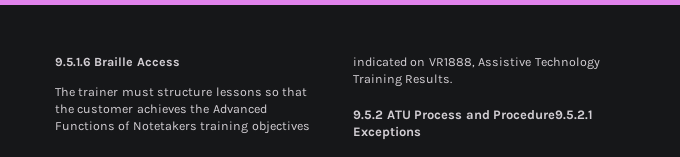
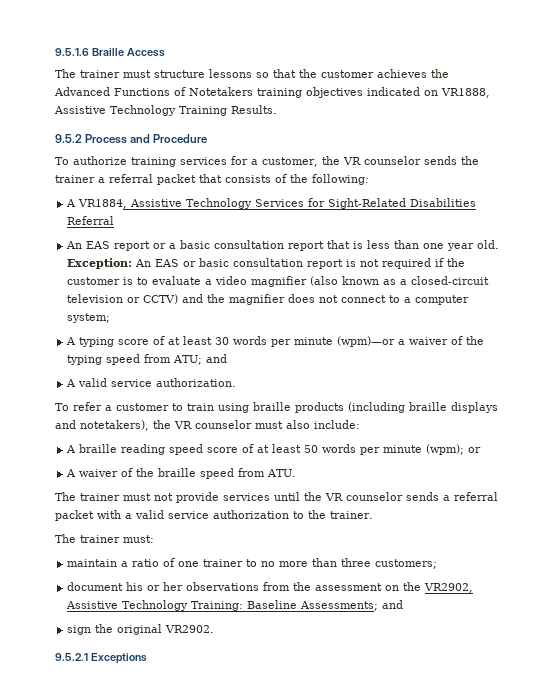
- 9.5.2 ATU Process and Procedure9.5.2.1 Exceptions
+ 9.5.2 Process and Procedure
+ To authorize training services for a customer, the VR counselor sends the trainer a referral packet that consists of the following:
+ A VR1884, Assistive Technology Services for Sight-Related Disabilities Referral
+ An EAS report or a basic consultation report that is less than one year old. Exception: An EAS or basic consultation report is not required if the customer is to evaluate a video magnifier (also known as a closed-circuit television or CCTV) and the magnifier does not connect to a computer system;
+ A typing score of at least 30 words per minute (wpm)—or a waiver of the typing speed from ATU; and
+ A valid service authorization.
+ To refer a customer to train using braille products (including braille displays and notetakers), the VR counselor must also include:
+ A braille reading speed score of at least 50 words per minute (wpm); or
+ A waiver of the braille speed from ATU.
+ The trainer must not provide services until the VR counselor sends a referral packet with a valid service authorization to the trainer.
+ The trainer must:
+ maintain a ratio of one trainer to no more than three customers;
+ document his or her observations from the assessment on the VR2902, Assistive Technology Training: Baseline Assessments; and
+ sign the original VR2902.
+ 9.5.2.1 Exceptions

